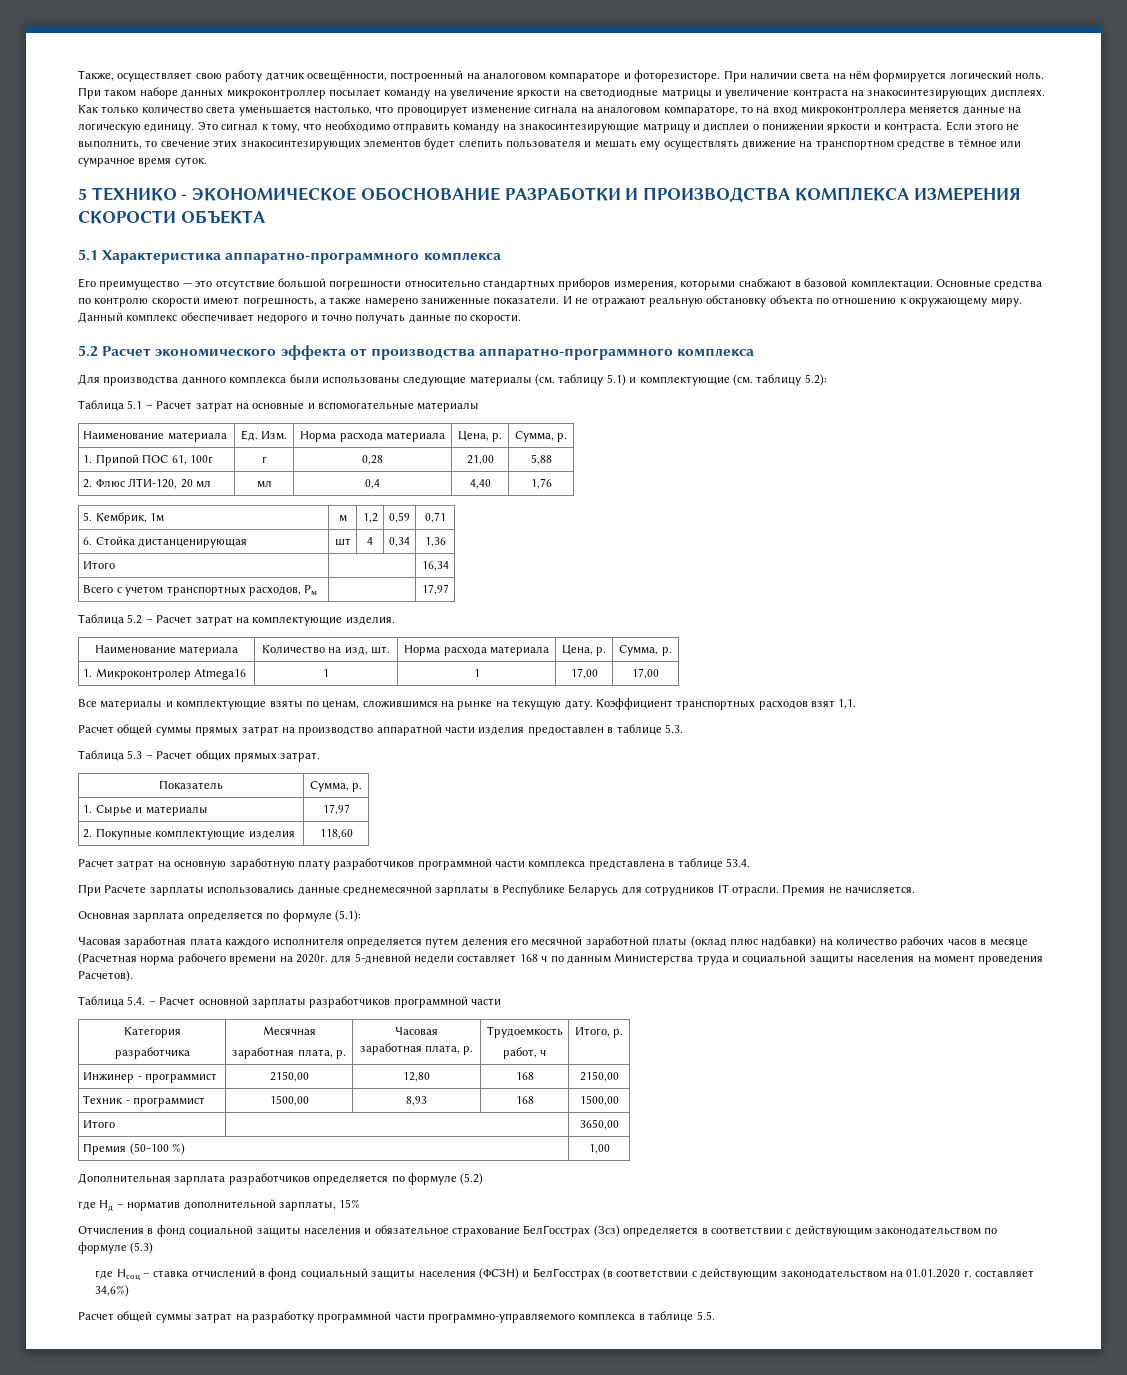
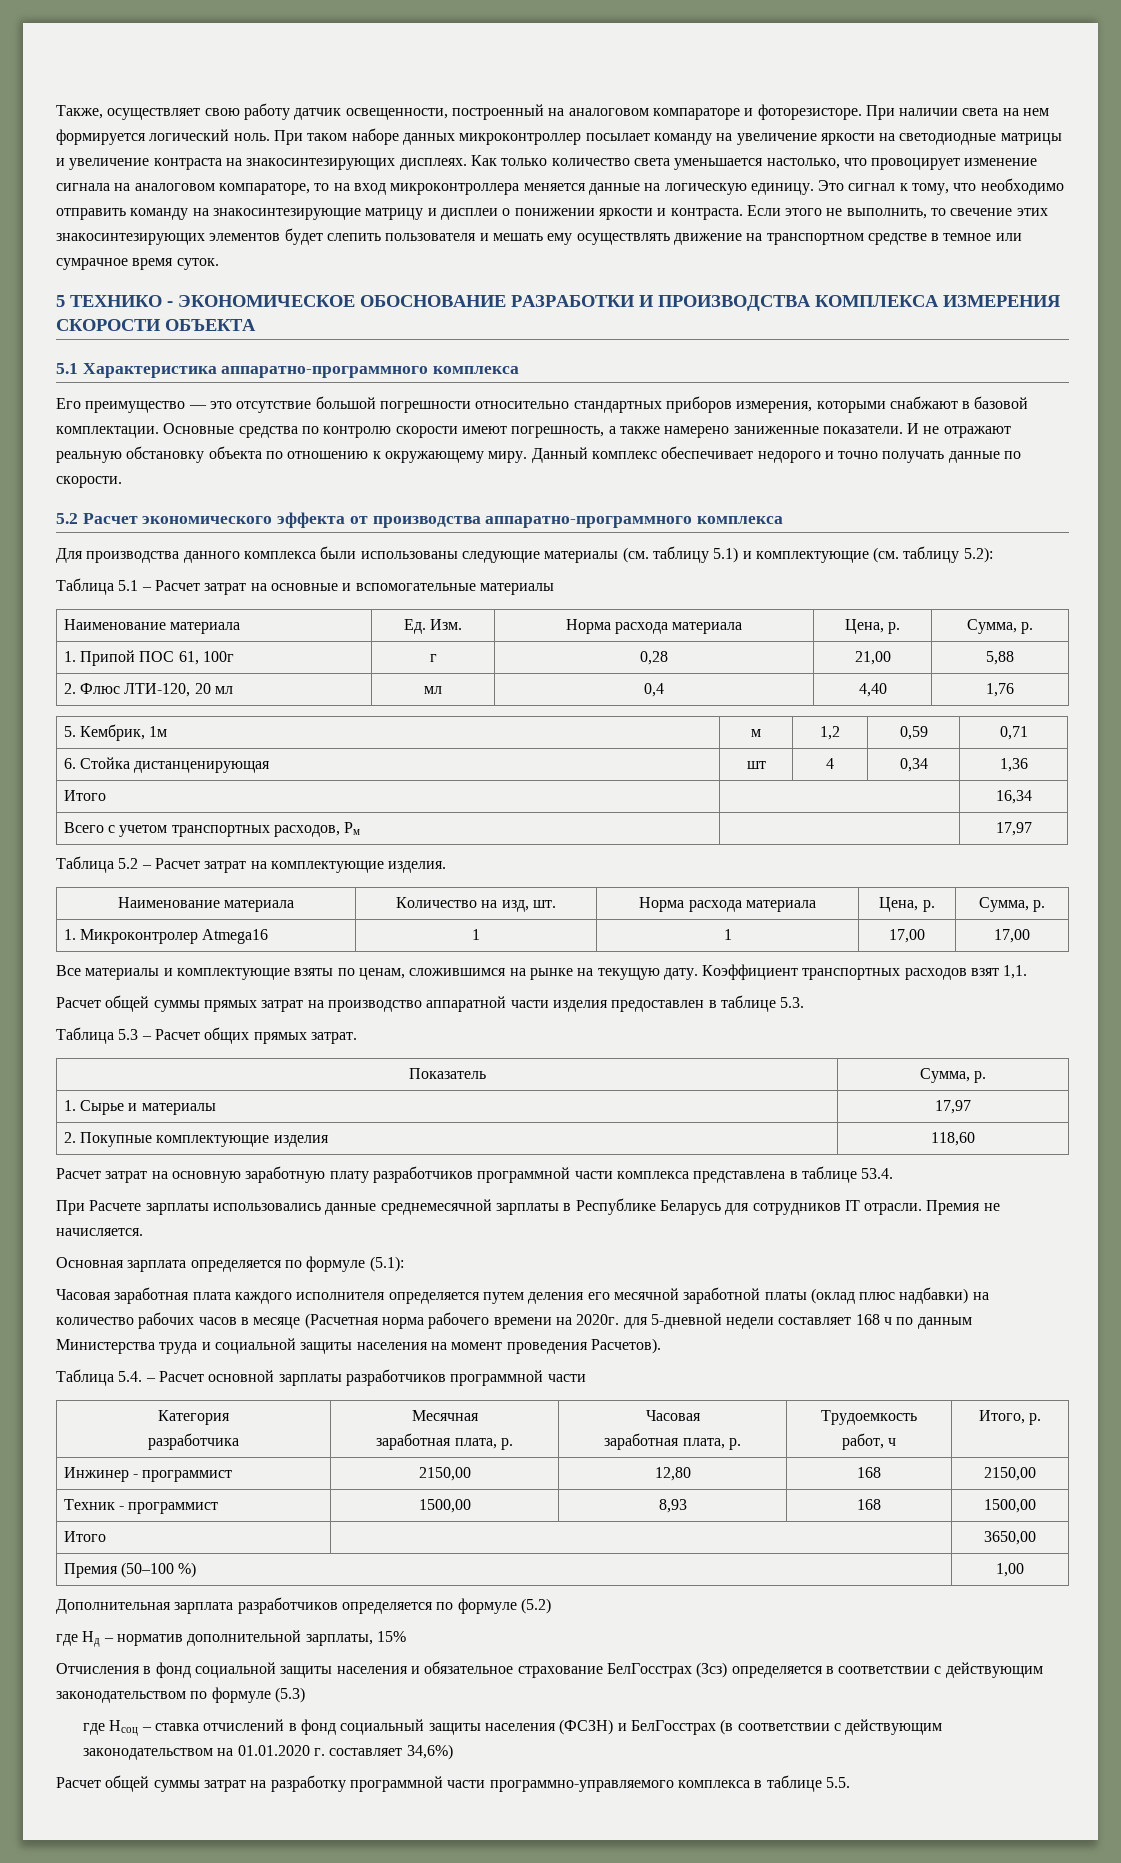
- Также, осуществляет свою работу датчик освещённости, построенный на аналоговом компараторе и фоторезисторе.
+ Также, осуществляет свою работу датчик освещенности, построенный на аналоговом компараторе и фоторезисторе.
- При наличии света на нём формируется логический ноль.
+ При наличии света на нем формируется логический ноль.
- Если этого не выполнить, то свечение этих знакосинтезирующих элементов будет слепить пользователя и мешать ему осуществлять движение на транспортном средстве в тёмное или сумрачное время суток.
+ Если этого не выполнить, то свечение этих знакосинтезирующих элементов будет слепить пользователя и мешать ему осуществлять движение на транспортном средстве в темное или сумрачное время суток.

